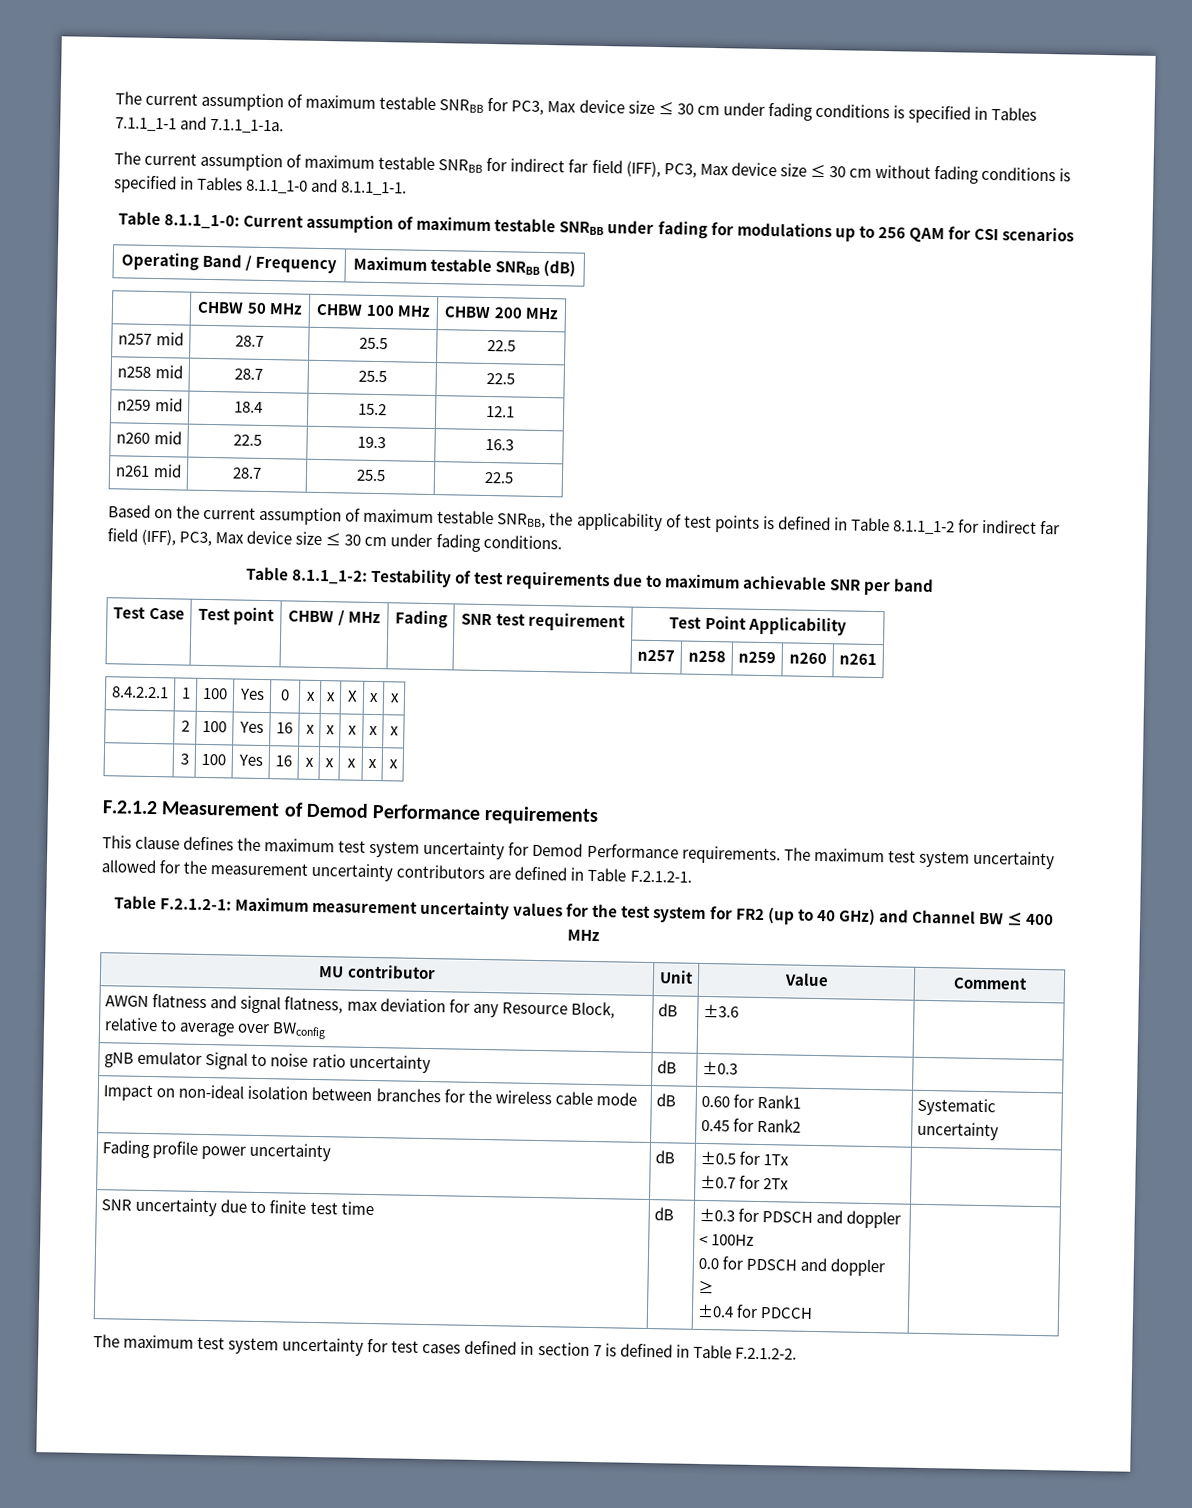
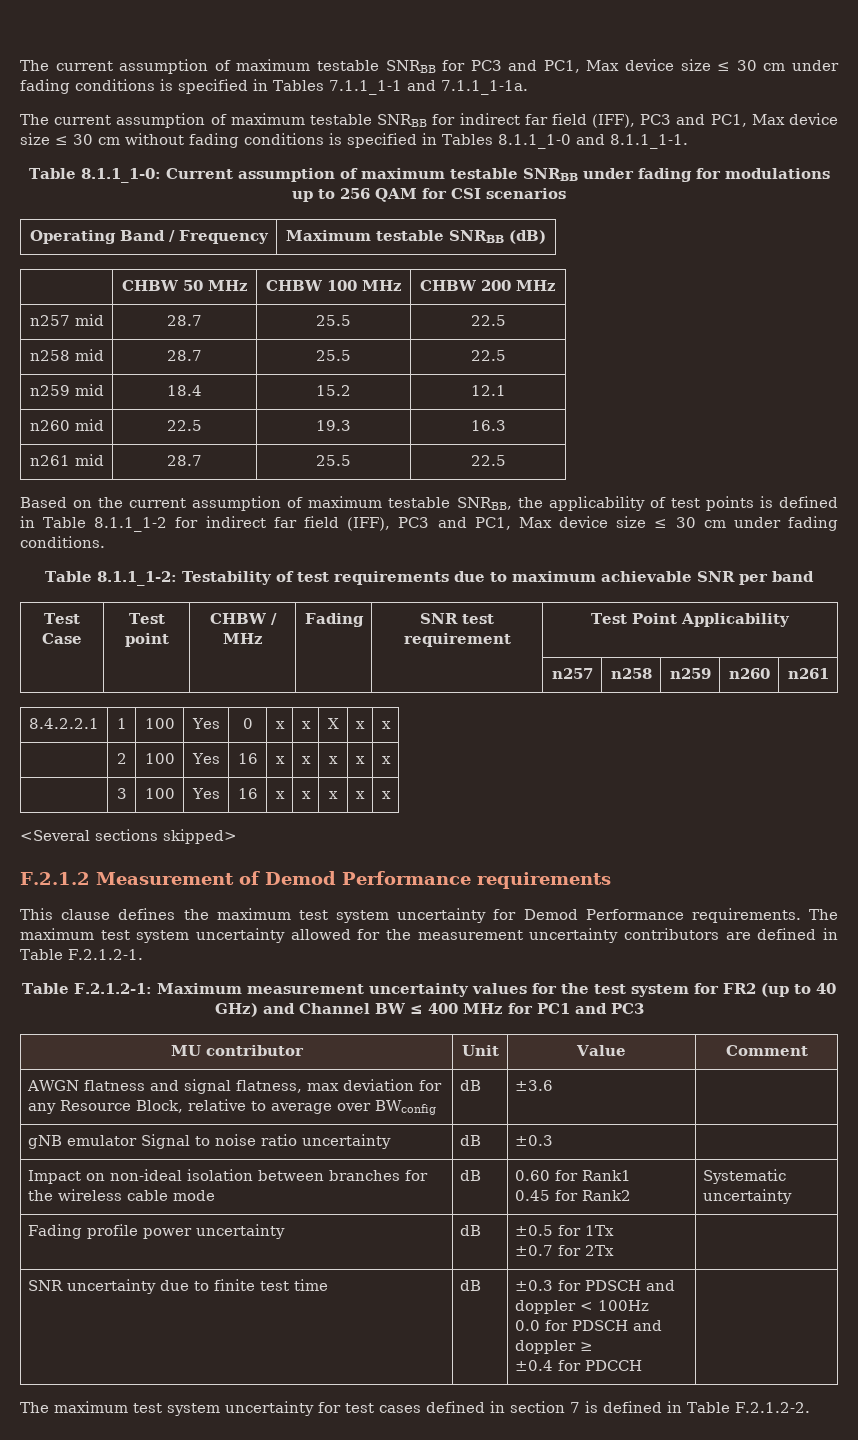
- The current assumption of maximum testable SNRBB for PC3, Max device size ≤ 30 cm under fading conditions is specified in Tables 7.1.1_1-1 and 7.1.1_1-1a.
+ The current assumption of maximum testable SNRBB for PC3 and PC1, Max device size ≤ 30 cm under fading conditions is specified in Tables 7.1.1_1-1 and 7.1.1_1-1a.
- The current assumption of maximum testable SNRBB for indirect far field (IFF), PC3, Max device size ≤ 30 cm without fading conditions is specified in Tables 8.1.1_1-0 and 8.1.1_1-1.
+ The current assumption of maximum testable SNRBB for indirect far field (IFF), PC3 and PC1, Max device size ≤ 30 cm without fading conditions is specified in Tables 8.1.1_1-0 and 8.1.1_1-1.
- Based on the current assumption of maximum testable SNRBB, the applicability of test points is defined in Table 8.1.1_1-2 for indirect far field (IFF), PC3, Max device size ≤ 30 cm under fading conditions.
+ Based on the current assumption of maximum testable SNRBB, the applicability of test points is defined in Table 8.1.1_1-2 for indirect far field (IFF), PC3 and PC1, Max device size ≤ 30 cm under fading conditions.
+ <Several sections skipped>
- Table F.2.1.2-1: Maximum measurement uncertainty values for the test system for FR2 (up to 40 GHz) and Channel BW ≤ 400 MHz
+ Table F.2.1.2-1: Maximum measurement uncertainty values for the test system for FR2 (up to 40 GHz) and Channel BW ≤ 400 MHz for PC1 and PC3

